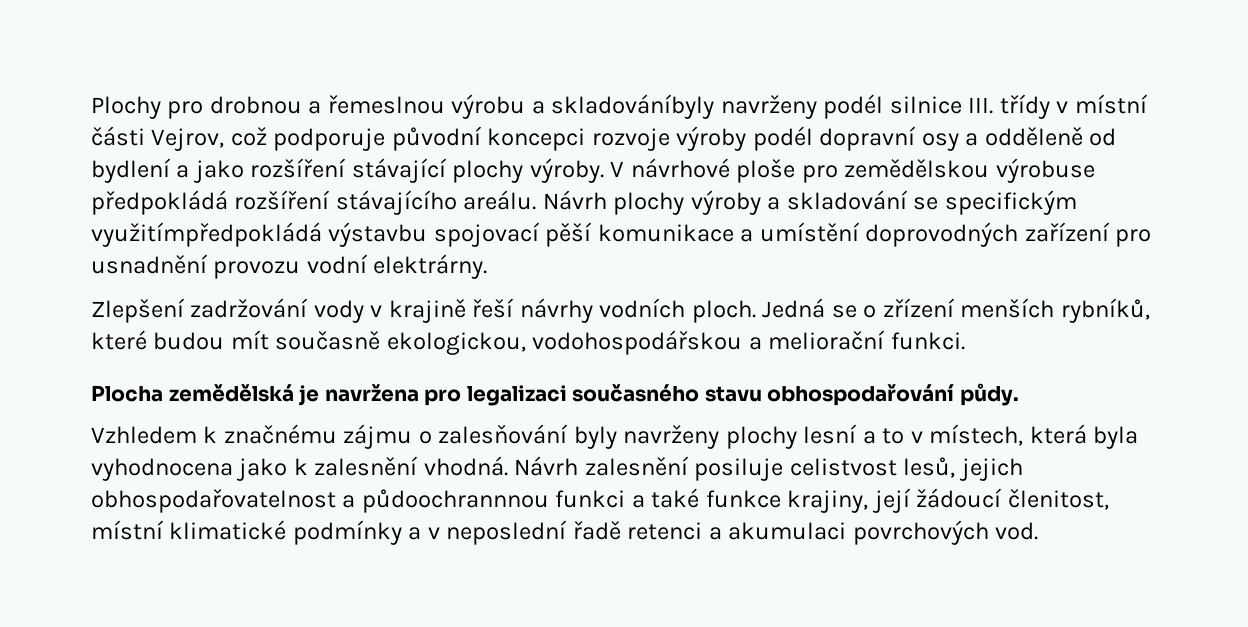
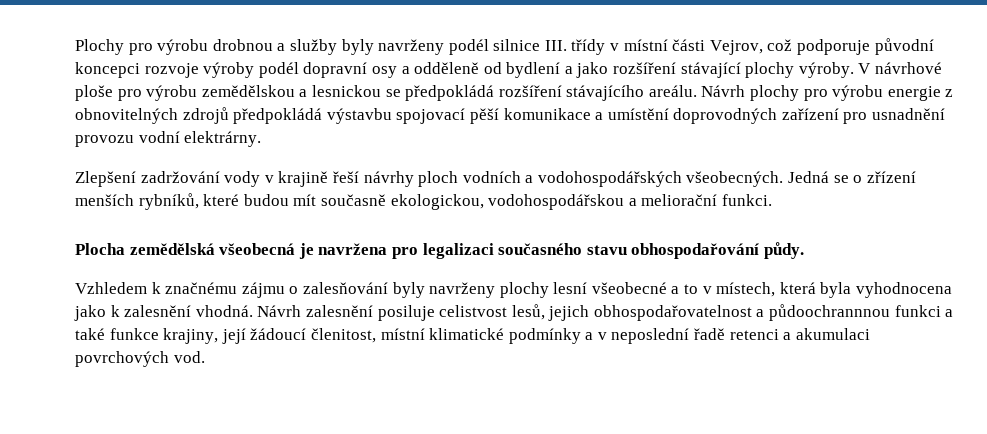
- Plochy pro drobnou a řemeslnou výrobu a skladováníbyly navrženy podél silnice III. třídy v místní části Vejrov, což podporuje původní koncepci rozvoje výroby podél dopravní osy a odděleně od bydlení a jako rozšíření stávající plochy výroby.
+ Plochy pro výrobu drobnou a služby byly navrženy podél silnice III. třídy v místní části Vejrov, což podporuje původní koncepci rozvoje výroby podél dopravní osy a odděleně od bydlení a jako rozšíření stávající plochy výroby.
- V návrhové ploše pro zemědělskou výrobuse předpokládá rozšíření stávajícího areálu.
+ V návrhové ploše pro výrobu zemědělskou a lesnickou se předpokládá rozšíření stávajícího areálu.
- Návrh plochy výroby a skladování se specifickým využitímpředpokládá výstavbu spojovací pěší komunikace a umístění doprovodných zařízení pro usnadnění provozu vodní elektrárny.
+ Návrh plochy pro výrobu energie z obnovitelných zdrojů předpokládá výstavbu spojovací pěší komunikace a umístění doprovodných zařízení pro usnadnění provozu vodní elektrárny.
- Zlepšení zadržování vody v krajině řeší návrhy vodních ploch.
+ Zlepšení zadržování vody v krajině řeší návrhy ploch vodních a vodohospodářských všeobecných.
- Plocha zemědělská je navržena pro legalizaci současného stavu obhospodařování půdy.
+ Plocha zemědělská všeobecná je navržena pro legalizaci současného stavu obhospodařování půdy.
- Vzhledem k značnému zájmu o zalesňování byly navrženy plochy lesní a to v místech, která byla vyhodnocena jako k zalesnění vhodná.
+ Vzhledem k značnému zájmu o zalesňování byly navrženy plochy lesní všeobecné a to v místech, která byla vyhodnocena jako k zalesnění vhodná.

